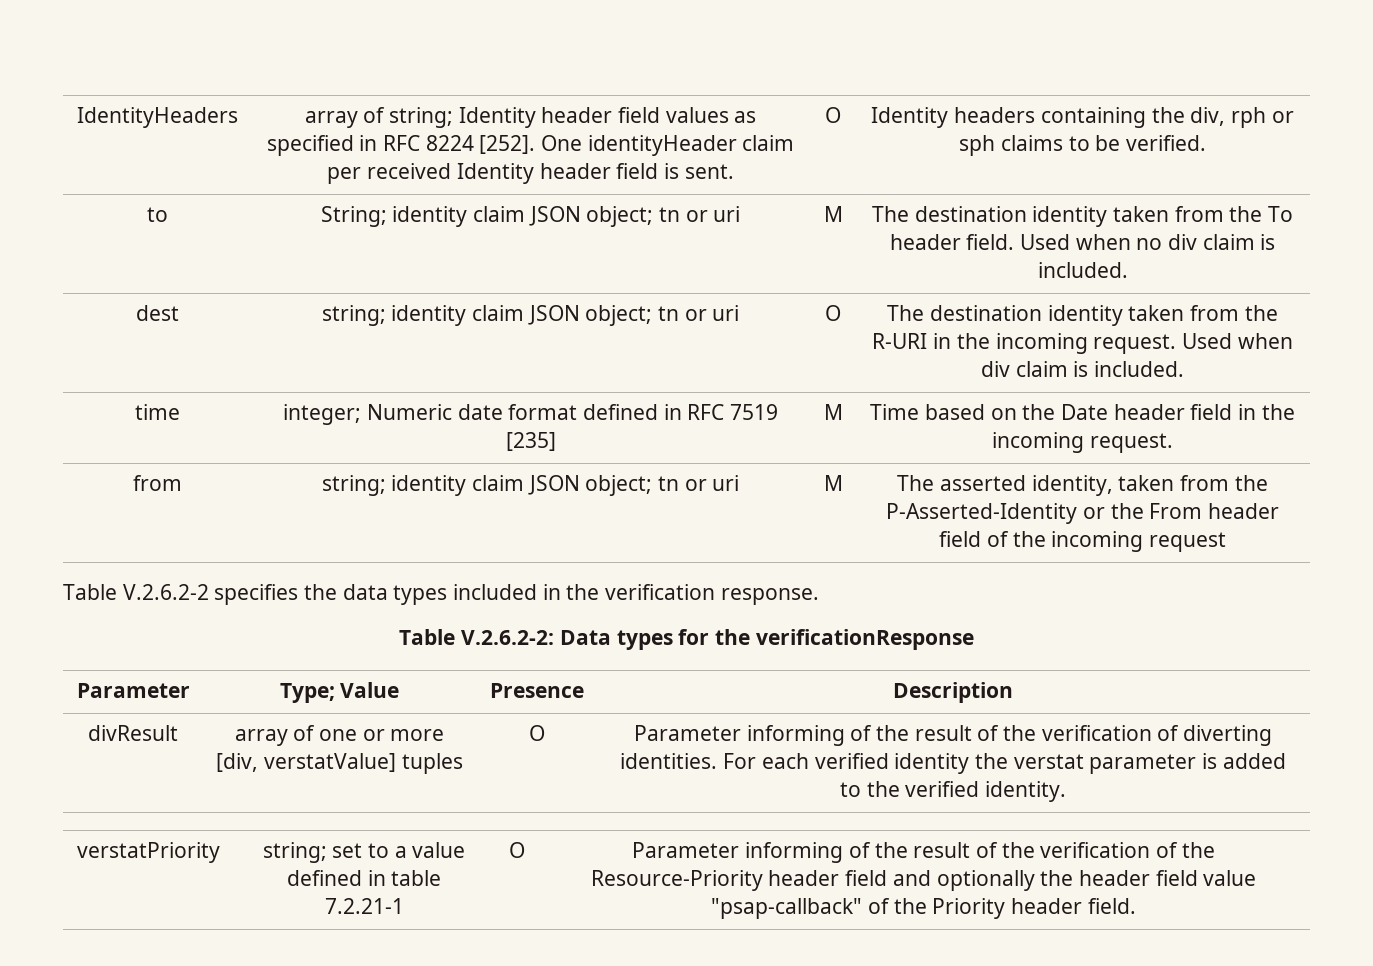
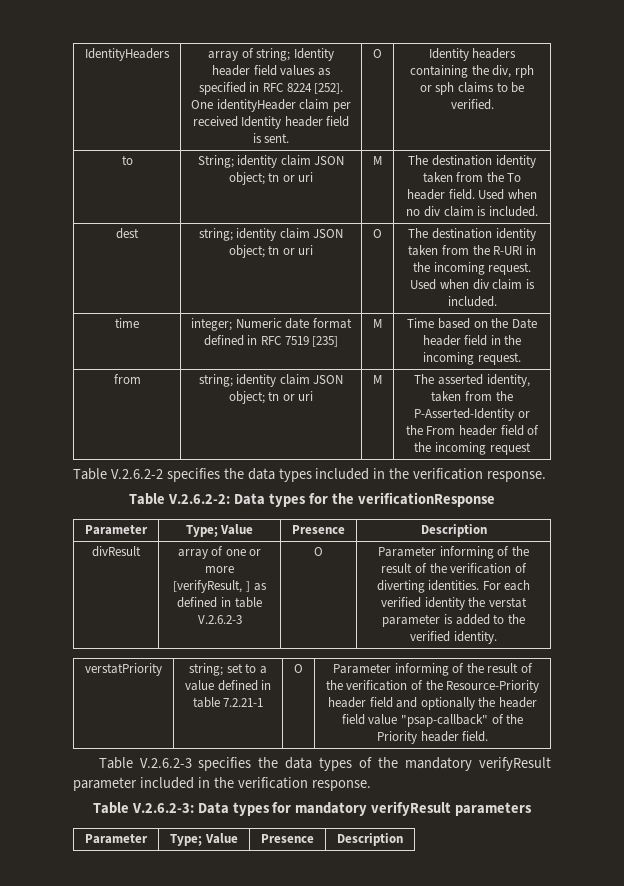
- divResult | array of one or more [div, verstatValue] tuples | O | Parameter informing of the result of the verification of diverting identities. For each verified identity the verstat parameter is added to the verified identity.
+ divResult | array of one or more [verifyResult, ] as defined in table V.2.6.2-3 | O | Parameter informing of the result of the verification of diverting identities. For each verified identity the verstat parameter is added to the verified identity.
+ Table V.2.6.2-3 specifies the data types of the mandatory verifyResult parameter included in the verification response.
+ Table V.2.6.2-3: Data types for mandatory verifyResult parameters
+ Parameter | Type; Value | Presence | Description

